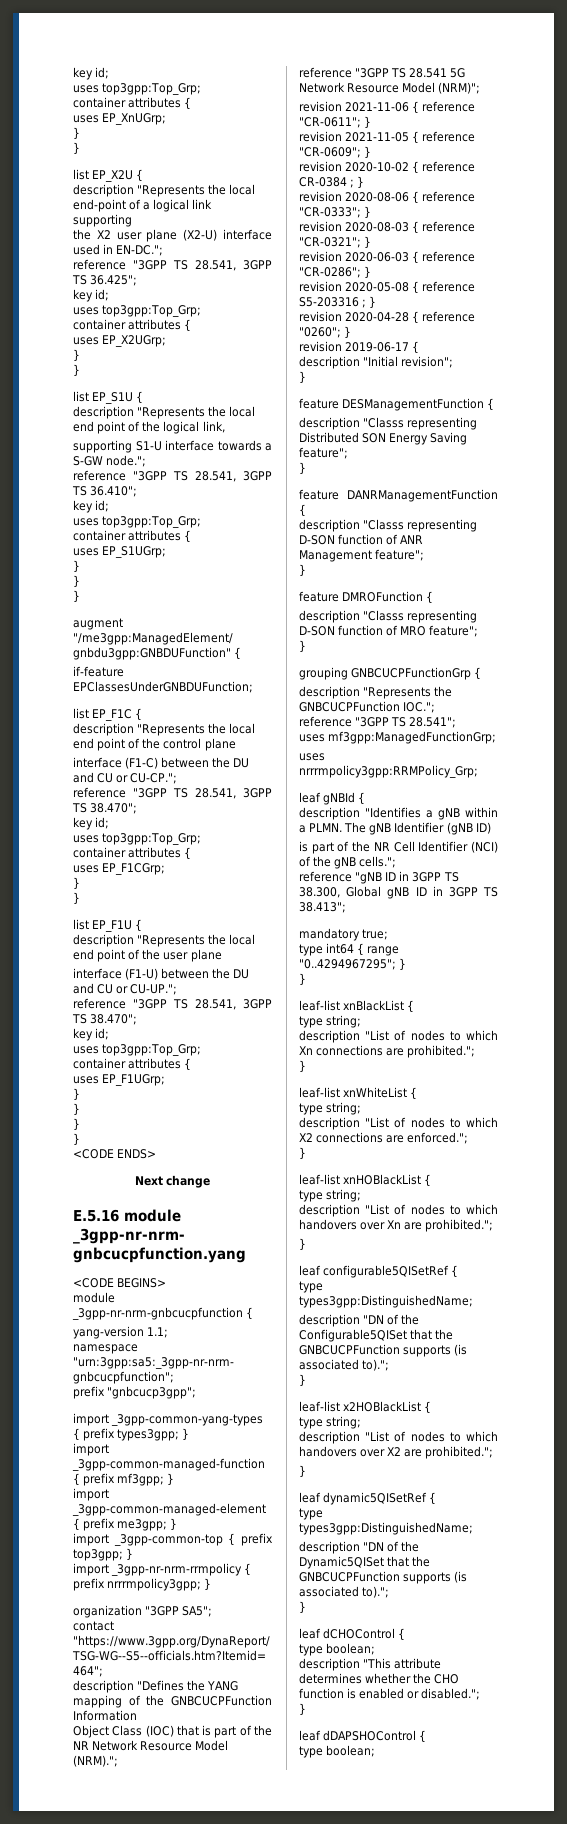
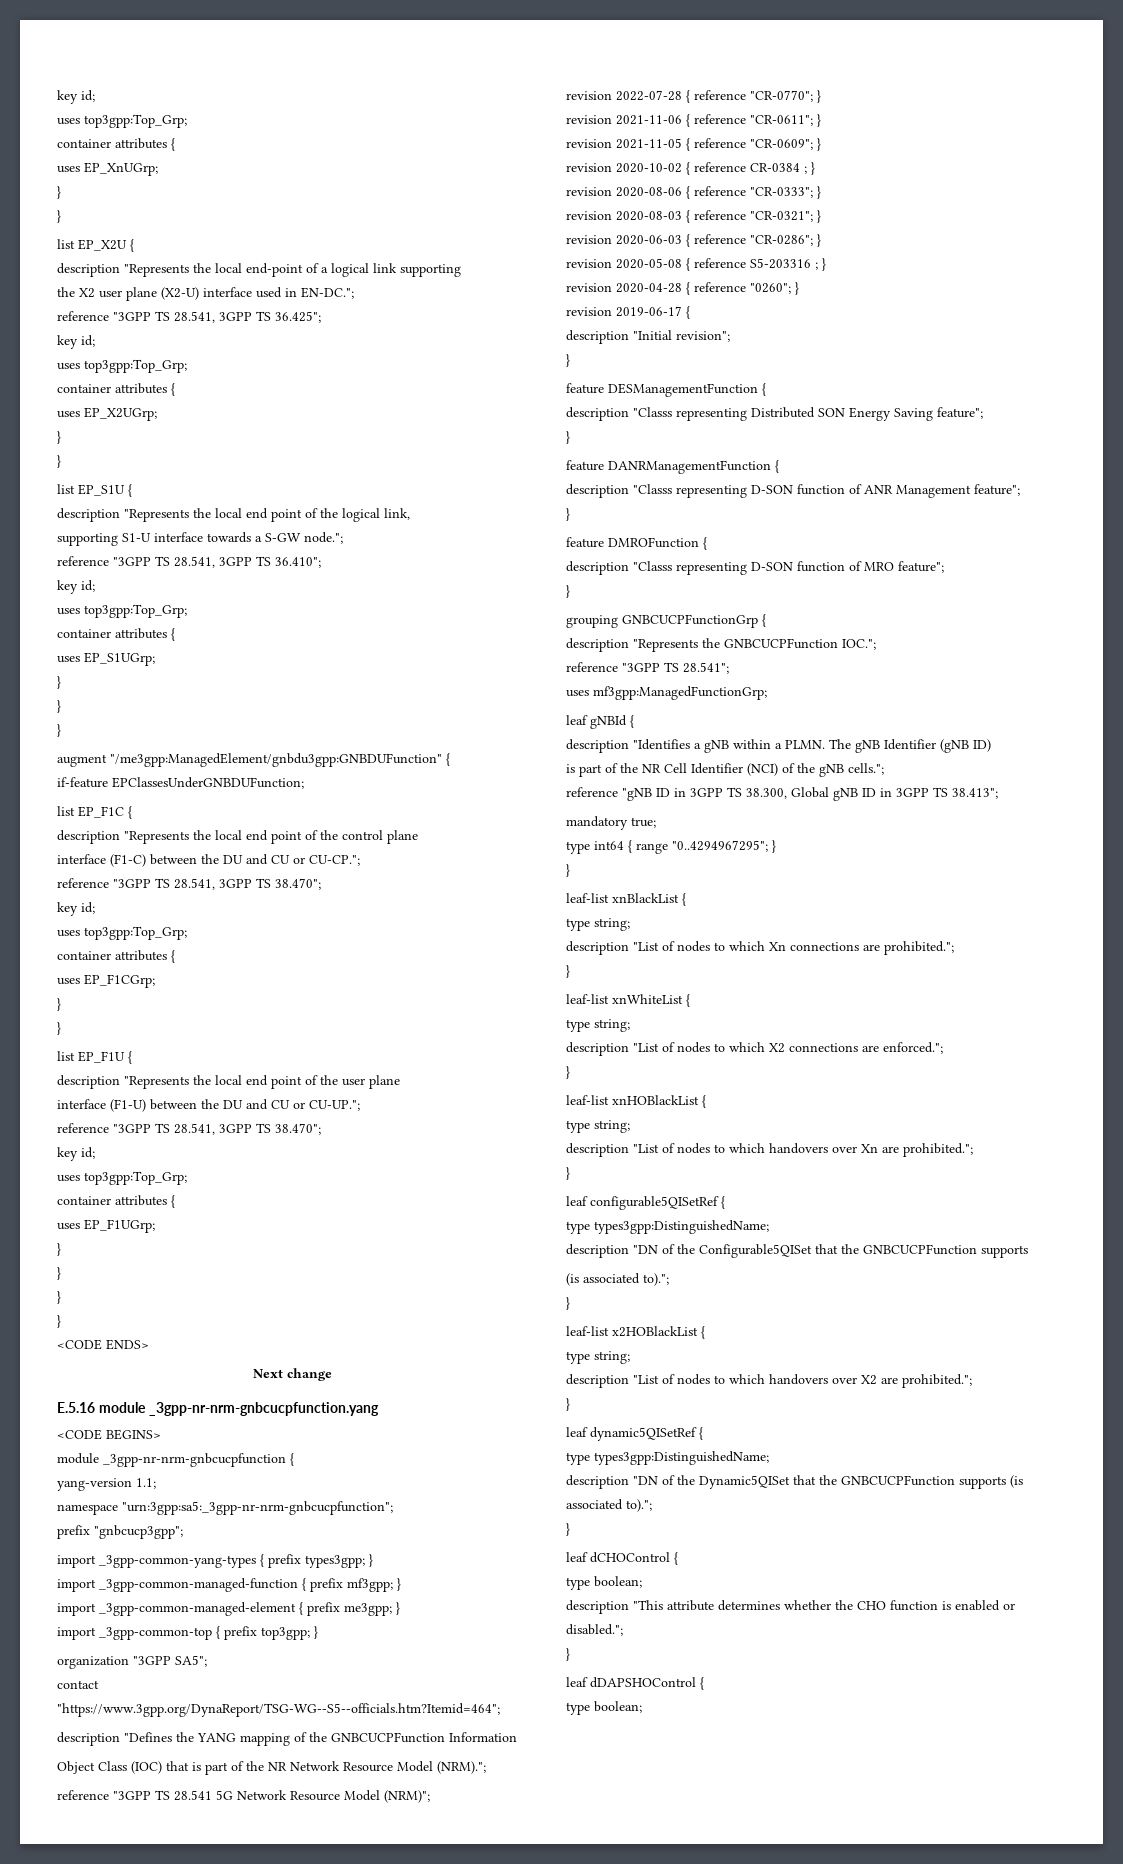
- import _3gpp-nr-nrm-rrmpolicy { prefix nrrrmpolicy3gpp; }
+ revision 2022-07-28 { reference "CR-0770"; }
- uses nrrrmpolicy3gpp:RRMPolicy_Grp;
- description "DN of the Configurable5QISet that the GNBCUCPFunction supports (is associated to).";
+ description "DN of the Configurable5QISet that the GNBCUCPFunction supports
+ (is associated to).";

